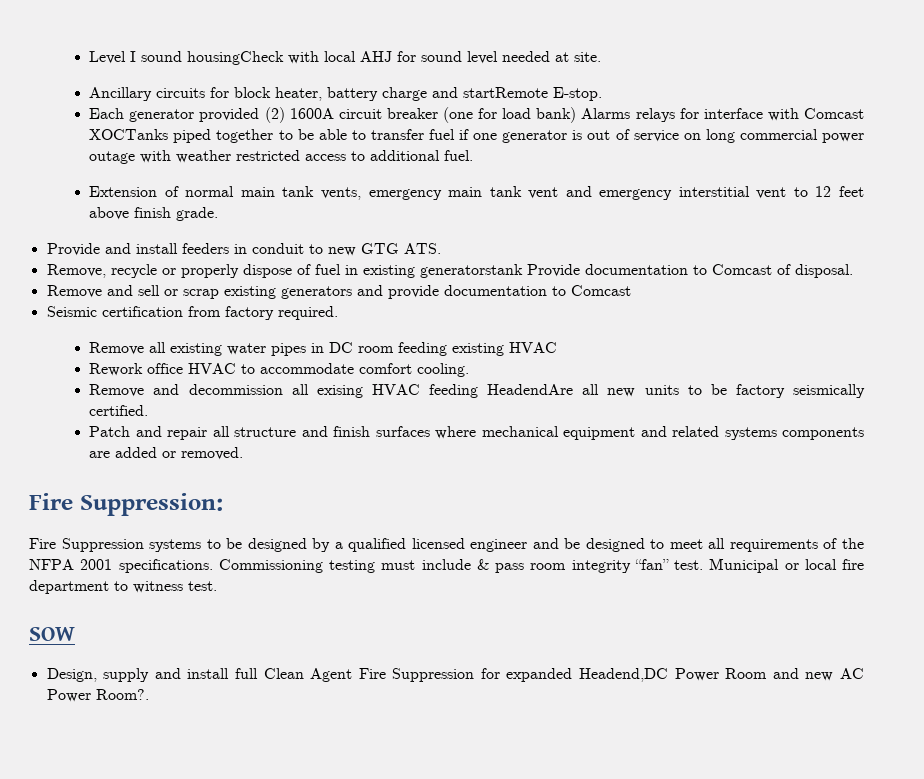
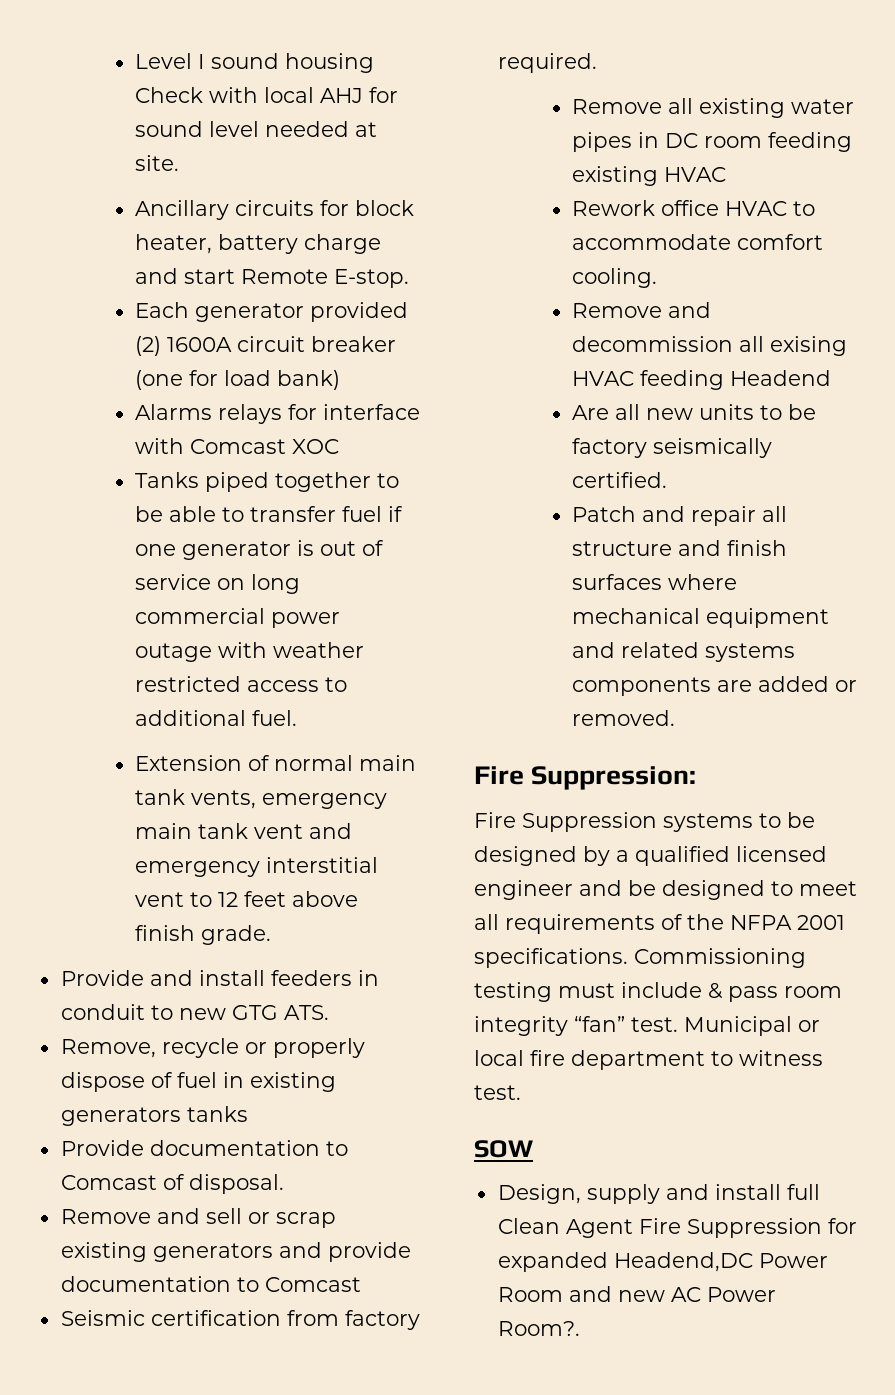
- Level I sound housingCheck with local AHJ for sound level needed at site.
+ Level I sound housing Check with local AHJ for sound level needed at site.
- Ancillary circuits for block heater, battery charge and startRemote E-stop.
+ Ancillary circuits for block heater, battery charge and start Remote E-stop.
- Each generator provided (2) 1600A circuit breaker (one for load bank) Alarms relays for interface with Comcast XOCTanks piped together to be able to transfer fuel if one generator is out of service on long commercial power outage with weather restricted access to additional fuel.
+ Each generator provided (2) 1600A circuit breaker (one for load bank)
+ Alarms relays for interface with Comcast XOC
+ Tanks piped together to be able to transfer fuel if one generator is out of service on long commercial power outage with weather restricted access to additional fuel.
- Remove, recycle or properly dispose of fuel in existing generatorstank Provide documentation to Comcast of disposal.
+ Remove, recycle or properly dispose of fuel in existing generators tanks
+ Provide documentation to Comcast of disposal.
- Remove and decommission all exising HVAC feeding HeadendAre all new units to be factory seismically certified.
+ Remove and decommission all exising HVAC feeding Headend
+ Are all new units to be factory seismically certified.

